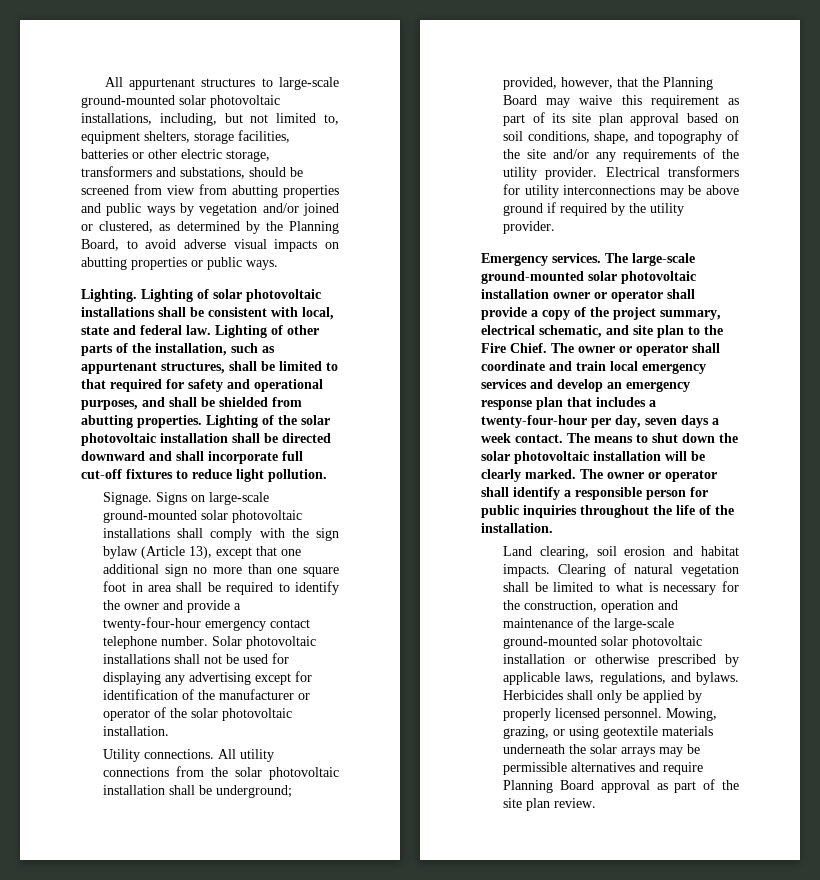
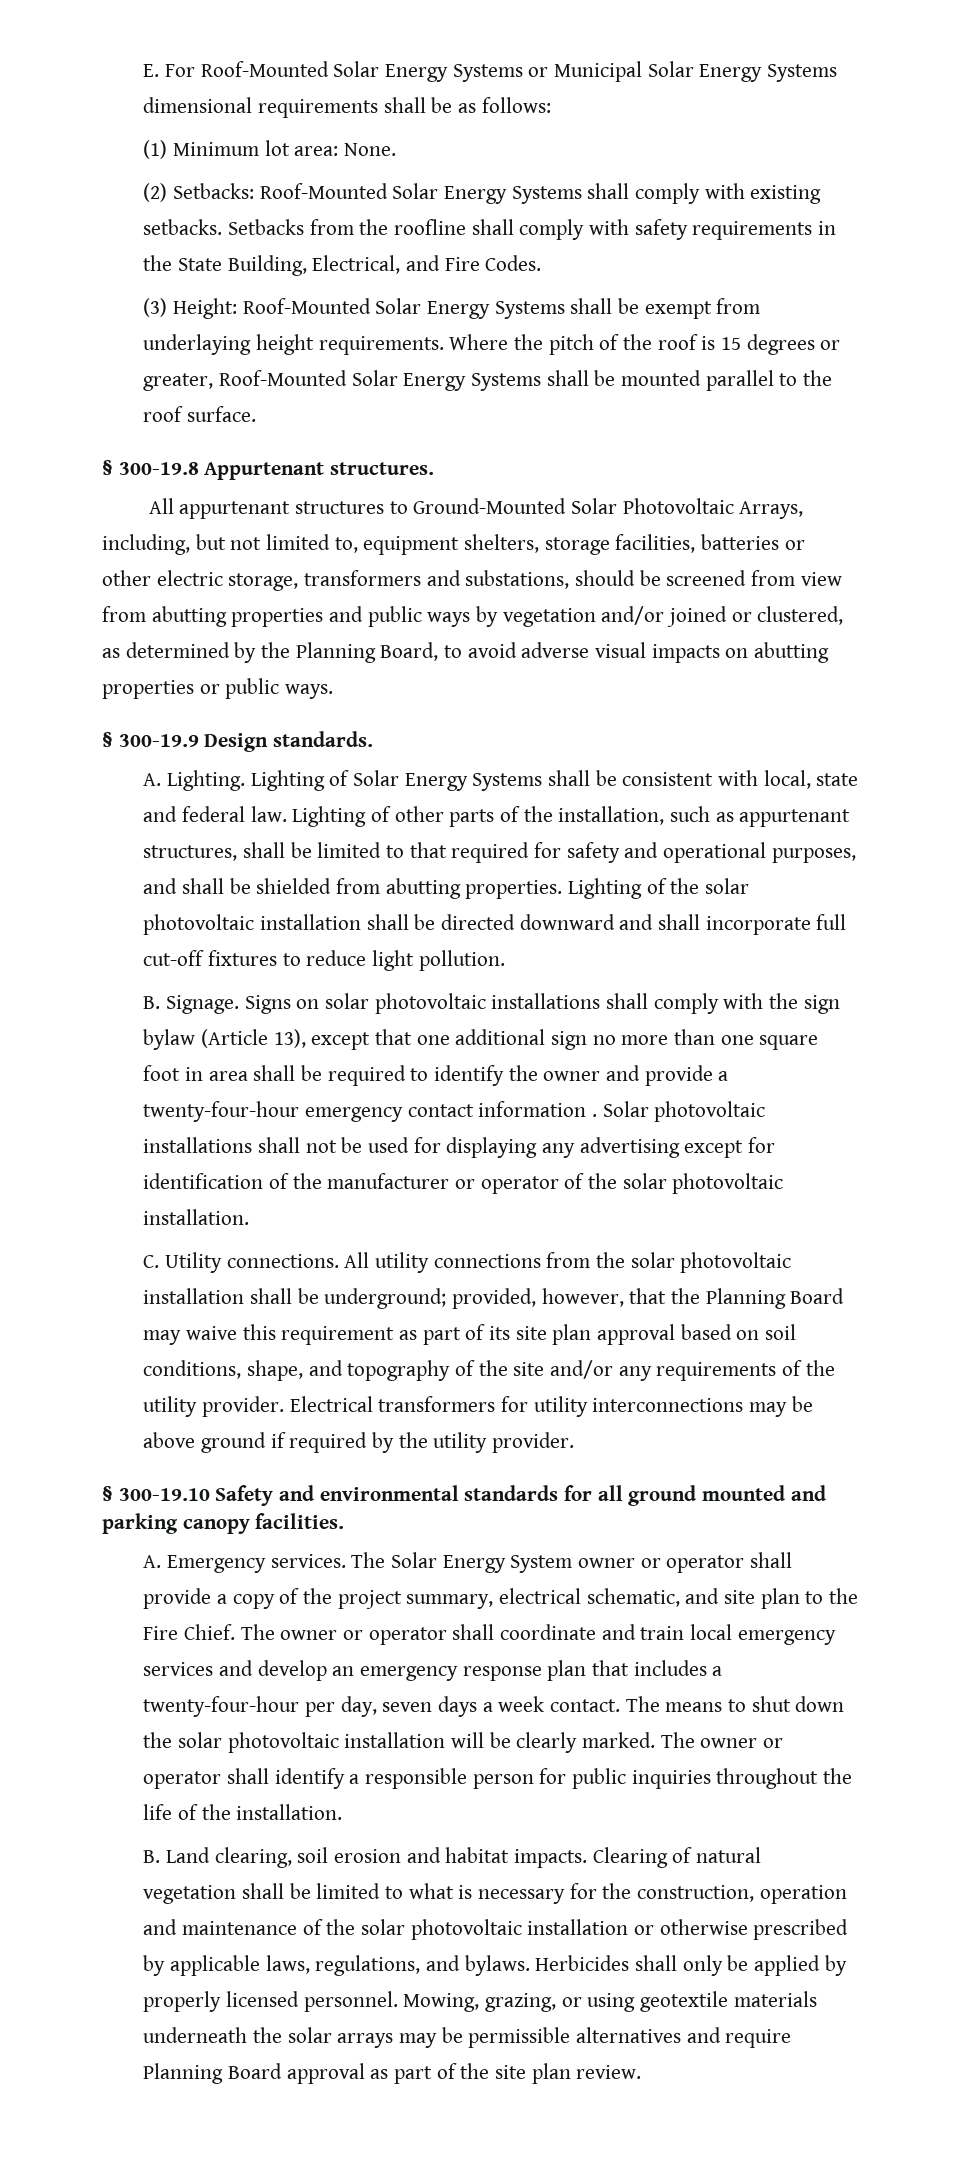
- All appurtenant structures to large-scale ground-mounted solar photovoltaic installations, including, but not limited to, equipment shelters, storage facilities, batteries or other electric storage, transformers and substations, should be screened from view from abutting properties and public ways by vegetation and/or joined or clustered, as determined by the Planning Board, to avoid adverse visual impacts on abutting properties or public ways.
+ E. For Roof-Mounted Solar Energy Systems or Municipal Solar Energy Systems dimensional requirements shall be as follows:
+ (1) Minimum lot area: None.
+ (2) Setbacks: Roof-Mounted Solar Energy Systems shall comply with existing setbacks. Setbacks from the roofline shall comply with safety requirements in the State Building, Electrical, and Fire Codes.
+ (3) Height: Roof-Mounted Solar Energy Systems shall be exempt from underlaying height requirements. Where the pitch of the roof is 15 degrees or greater, Roof-Mounted Solar Energy Systems shall be mounted parallel to the roof surface.
+ § 300-19.8 Appurtenant structures.
+ All appurtenant structures to Ground-Mounted Solar Photovoltaic Arrays, including, but not limited to, equipment shelters, storage facilities, batteries or other electric storage, transformers and substations, should be screened from view from abutting properties and public ways by vegetation and/or joined or clustered, as determined by the Planning Board, to avoid adverse visual impacts on abutting properties or public ways.
- Lighting. Lighting of solar photovoltaic installations shall be consistent with local, state and federal law.
+ § 300-19.9 Design standards.
+ A. Lighting. Lighting of Solar Energy Systems shall be consistent with local, state and federal law.
- Signage.
+ B. Signage.
- Signs on large-scale ground-mounted solar photovoltaic installations shall comply with the sign bylaw (Article 13), except that one additional sign no more than one square foot in area shall be required to identify the owner and provide a twenty-four-hour emergency contact telephone number.
+ Signs on solar photovoltaic installations shall comply with the sign bylaw (Article 13), except that one additional sign no more than one square foot in area shall be required to identify the owner and provide a twenty-four-hour emergency contact information .
- Utility connections.
+ C. Utility connections.
- Emergency services. The large-scale ground-mounted solar photovoltaic installation owner or operator shall provide a copy of the project summary, electrical schematic, and site plan to the Fire Chief.
+ § 300-19.10 Safety and environmental standards for all ground mounted and parking canopy facilities.
+ A. Emergency services. The Solar Energy System owner or operator shall provide a copy of the project summary, electrical schematic, and site plan to the Fire Chief.
- Land clearing, soil erosion and habitat impacts.
+ B. Land clearing, soil erosion and habitat impacts.
- Clearing of natural vegetation shall be limited to what is necessary for the construction, operation and maintenance of the large-scale ground-mounted solar photovoltaic installation or otherwise prescribed by applicable laws, regulations, and bylaws.
+ Clearing of natural vegetation shall be limited to what is necessary for the construction, operation and maintenance of the solar photovoltaic installation or otherwise prescribed by applicable laws, regulations, and bylaws.

